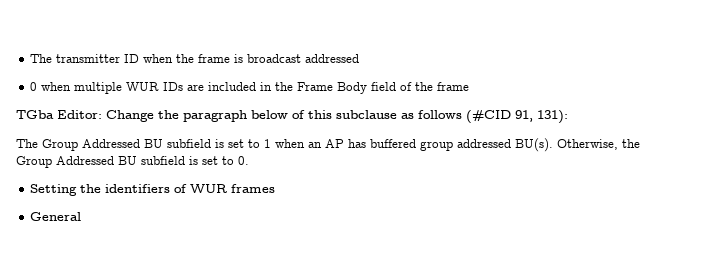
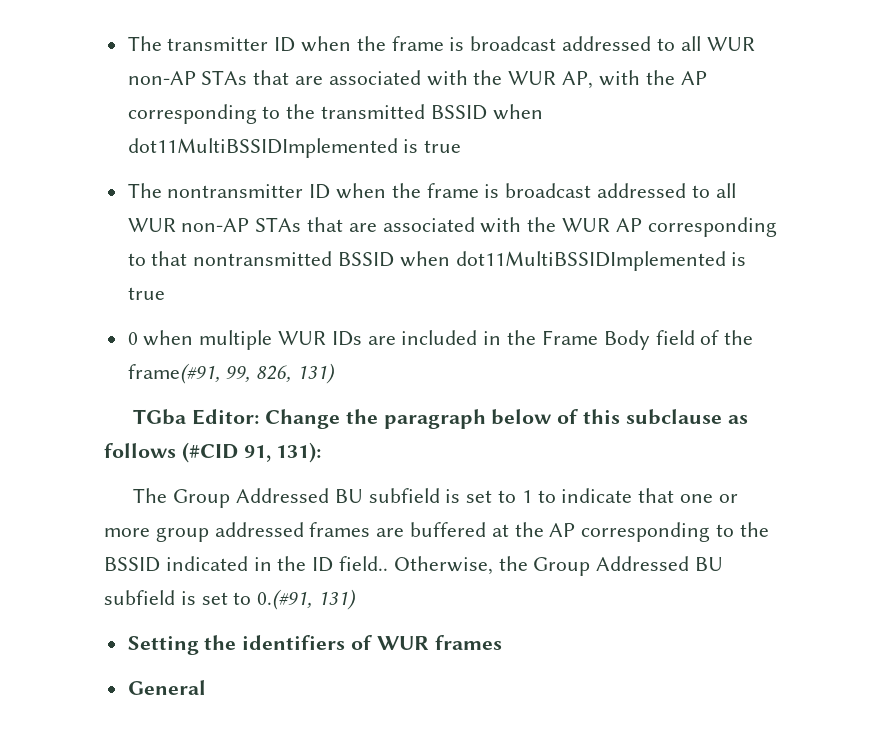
- The transmitter ID when the frame is broadcast addressed
+ The transmitter ID when the frame is broadcast addressed to all WUR non-AP STAs that are associated with the WUR AP, with the AP corresponding to the transmitted BSSID when dot11MultiBSSIDImplemented is true
+ The nontransmitter ID when the frame is broadcast addressed to all WUR non-AP STAs that are associated with the WUR AP corresponding to that nontransmitted BSSID when dot11MultiBSSIDImplemented is true
- 0 when multiple WUR IDs are included in the Frame Body field of the frame
+ 0 when multiple WUR IDs are included in the Frame Body field of the frame(#91, 99, 826, 131)
- The Group Addressed BU subfield is set to 1 when an AP has buffered group addressed BU(s).
+ The Group Addressed BU subfield is set to 1 to indicate that one or more group addressed frames are buffered at the AP corresponding to the BSSID indicated in the ID field..
- Otherwise, the Group Addressed BU subfield is set to 0.
+ Otherwise, the Group Addressed BU subfield is set to 0.(#91, 131)

